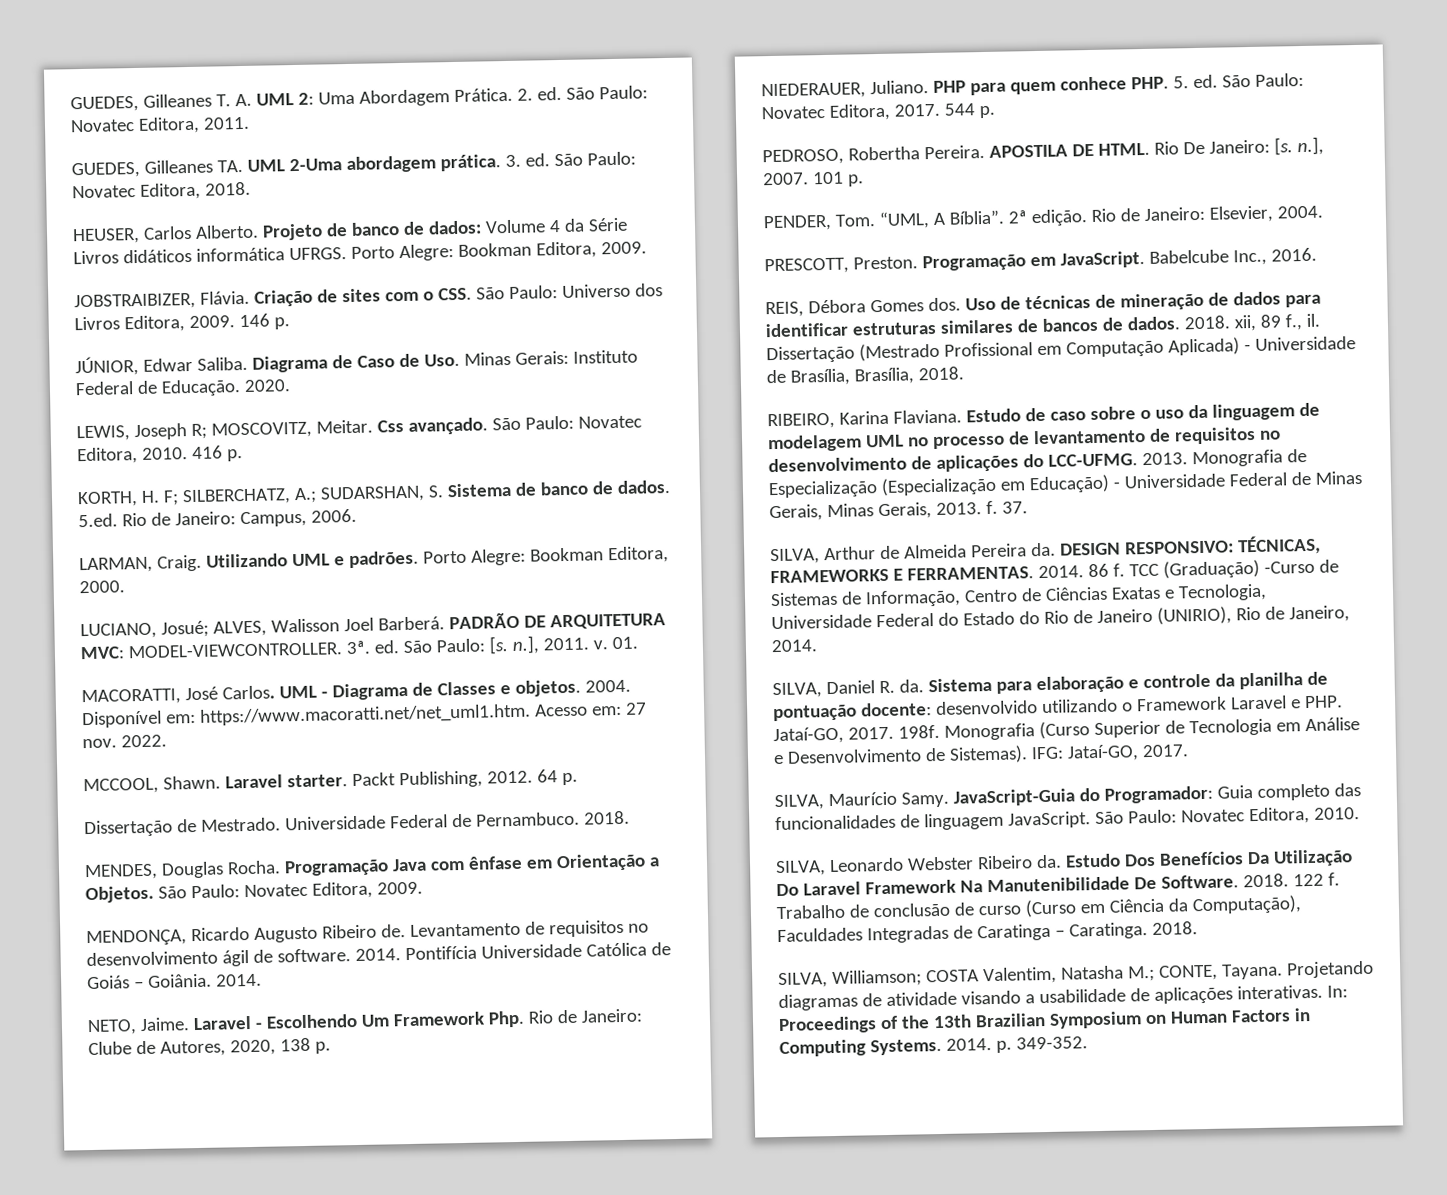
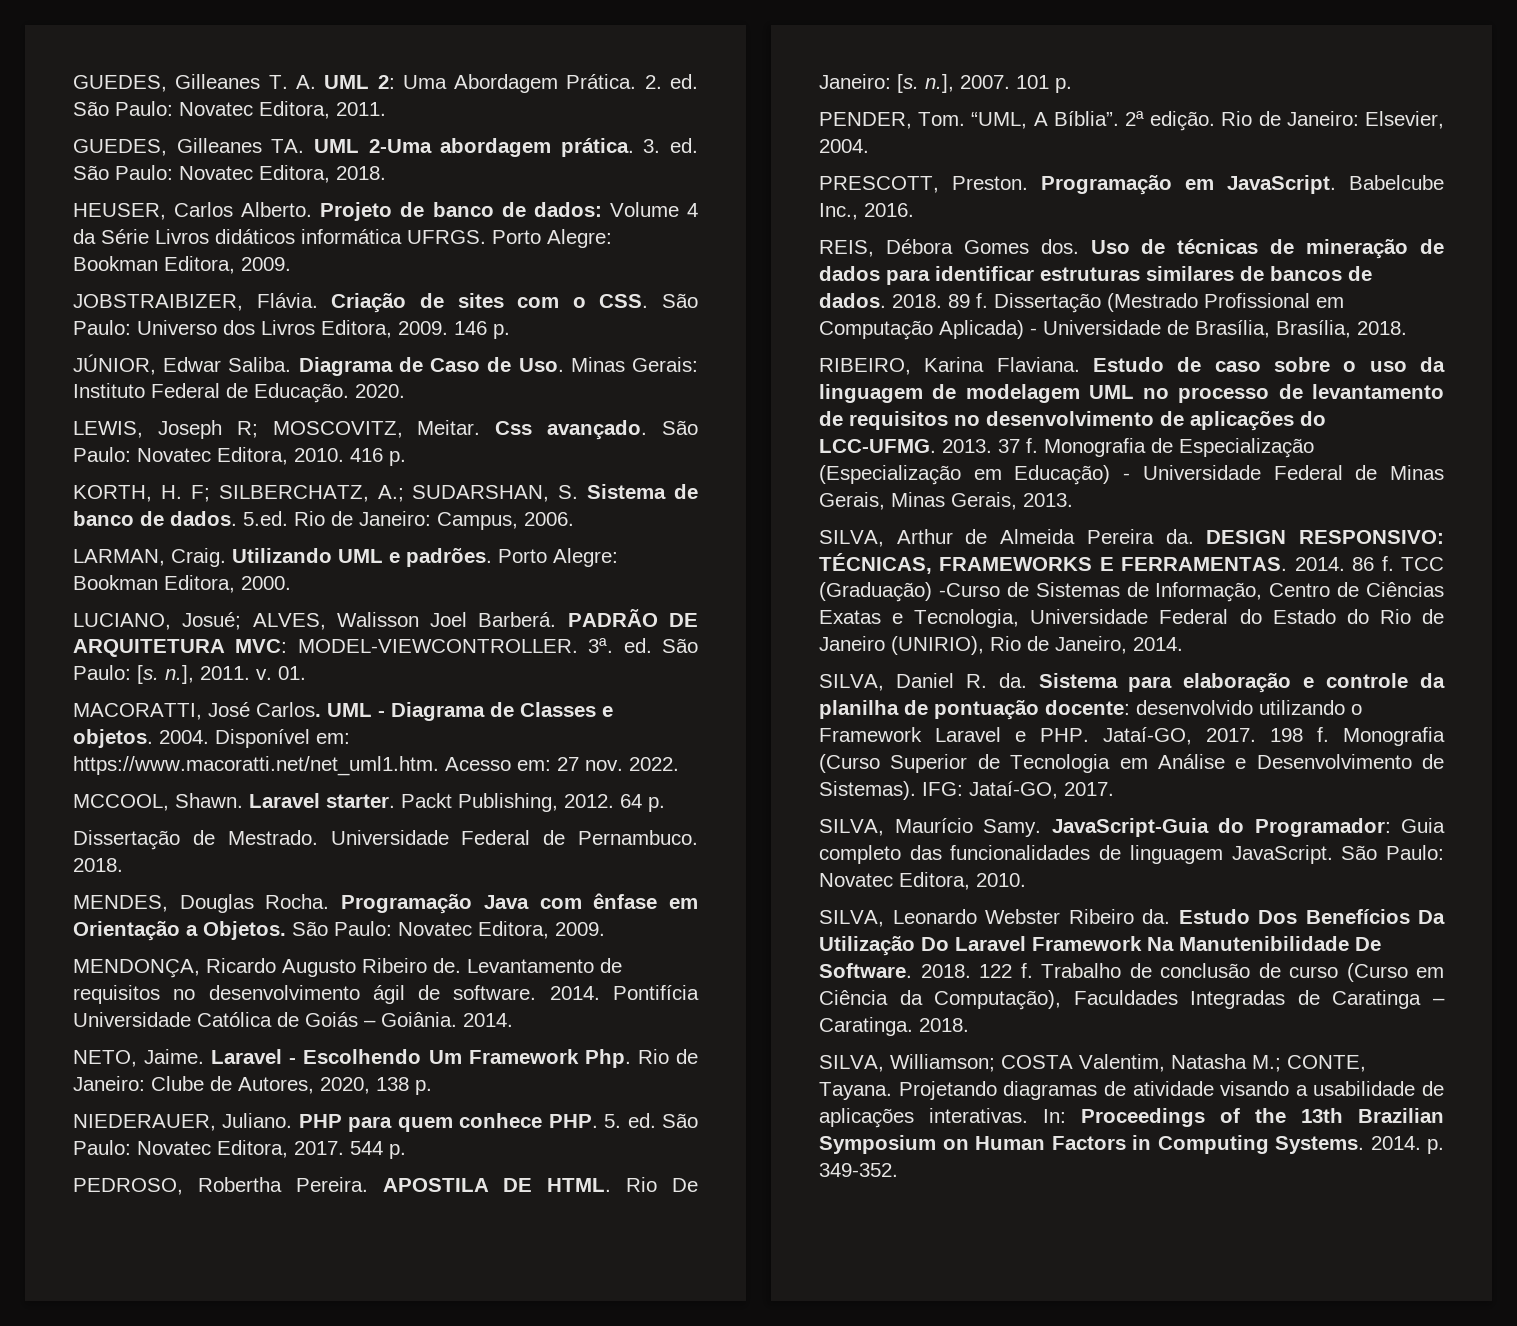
- 2018. xii, 89 f., il.
+ 2018. 89 f.
+ 37 f.
- Monografia de Especialização (Especialização em Educação) - Universidade Federal de Minas Gerais, Minas Gerais, 2013. f. 37.
+ Monografia de Especialização (Especialização em Educação) - Universidade Federal de Minas Gerais, Minas Gerais, 2013.
- 198f.
+ 198 f.

